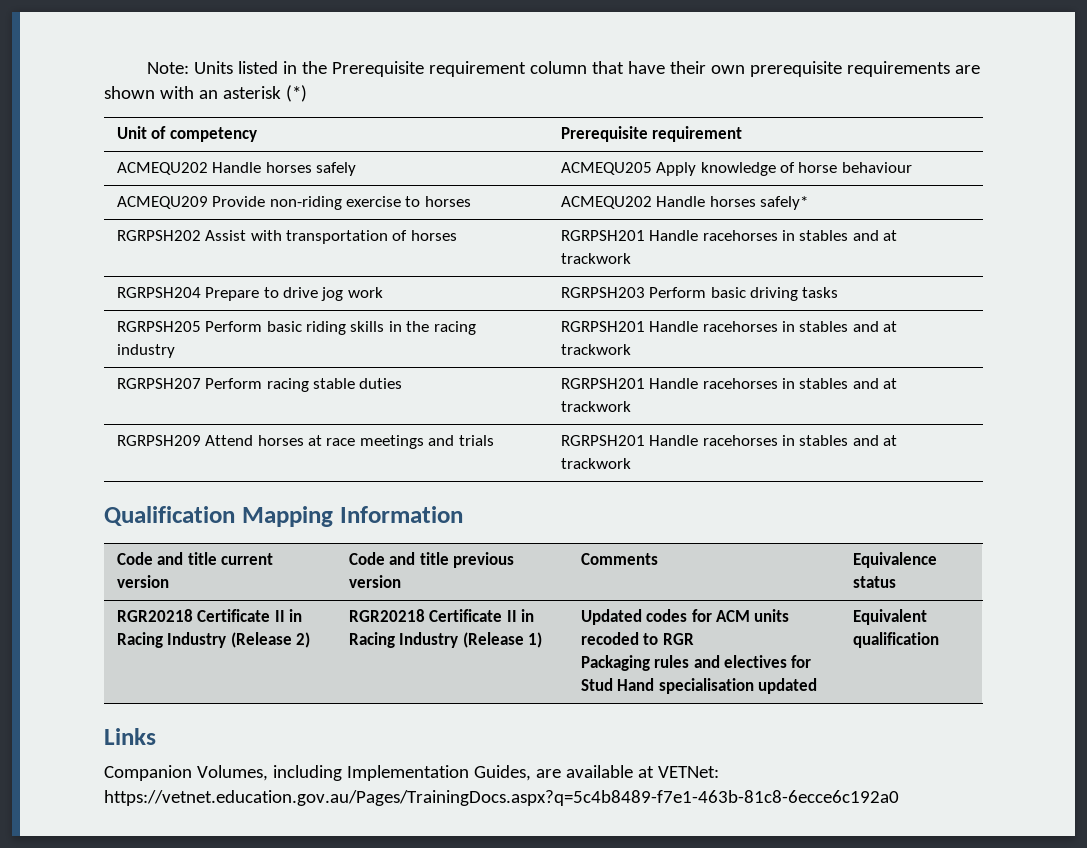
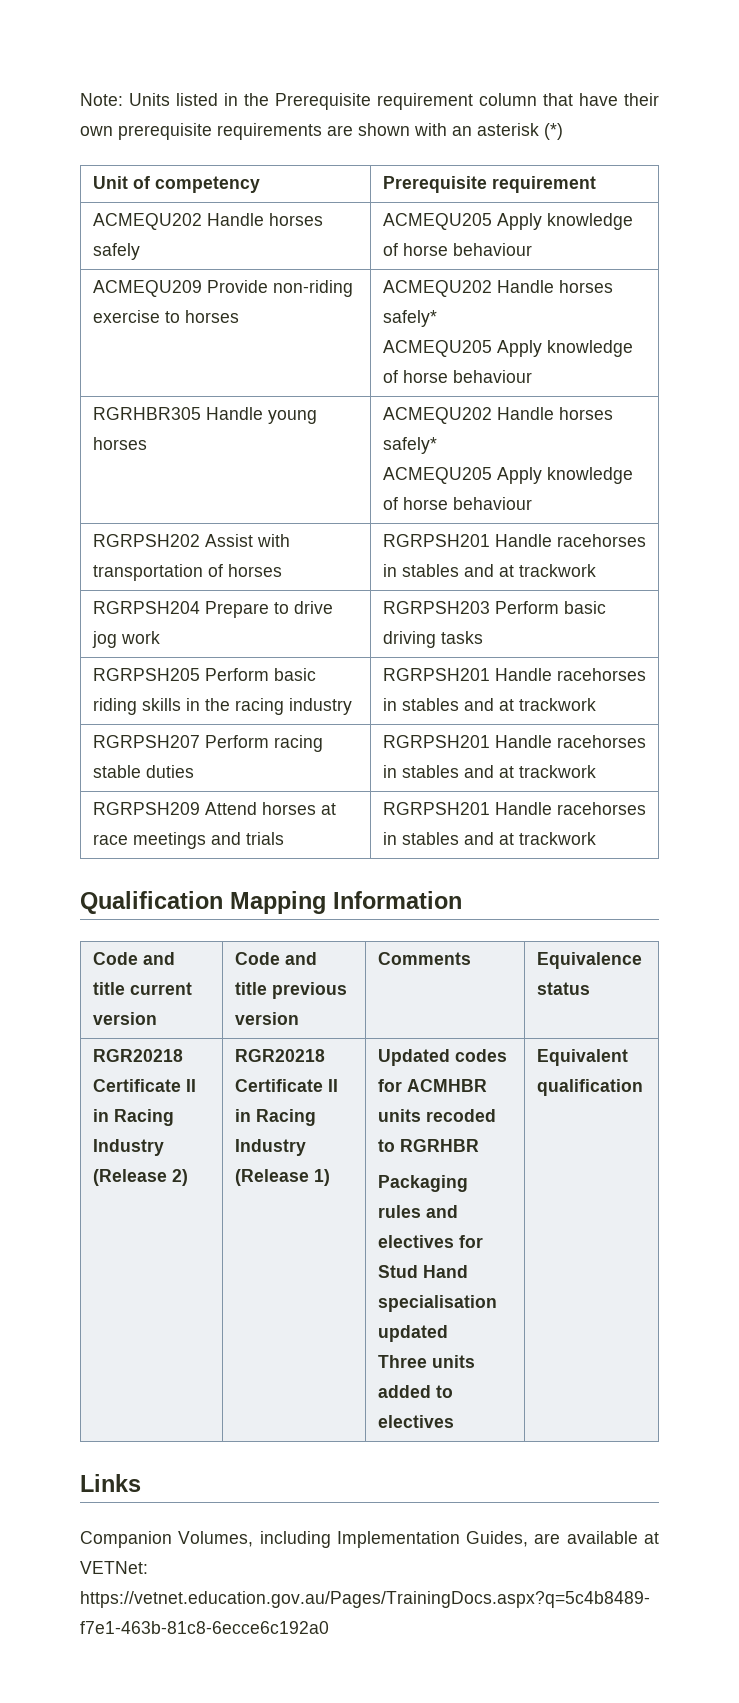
  ACMEQU209 Provide non-riding exercise to horses | ACMEQU202 Handle horses safely*
+ ACMEQU205 Apply knowledge of horse behaviour
+ RGRHBR305 Handle young horses | ACMEQU202 Handle horses safely*
+ ACMEQU205 Apply knowledge of horse behaviour
- RGR20218 Certificate II in Racing Industry (Release 2) | RGR20218 Certificate II in Racing Industry (Release 1) | Updated codes for ACM units recoded to RGR
- Packaging rules and electives for Stud Hand specialisation updated | Equivalent qualification
+ RGR20218 Certificate II in Racing Industry (Release 2) | RGR20218 Certificate II in Racing Industry (Release 1) | Updated codes for ACMHBR units recoded to RGRHBR
+ Packaging rules and electives for Stud Hand specialisation updated
+ Three units added to electives | Equivalent qualification

